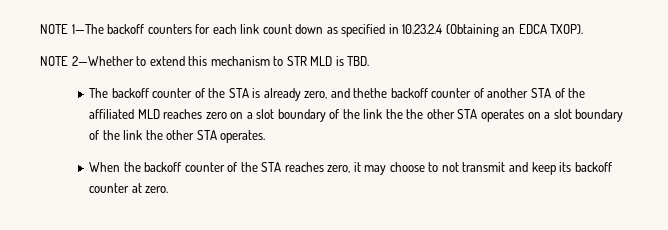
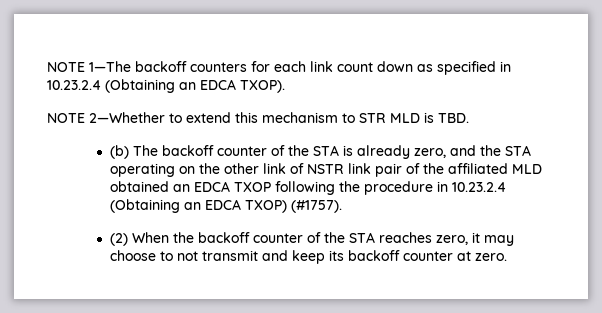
- The backoff counter of the STA is already zero, and thethe backoff counter of another STA of the affiliated MLD reaches zero on a slot boundary of the link the the other STA operates on a slot boundary of the link the other STA operates.
- When the backoff counter of the STA reaches zero, it may choose to not transmit and keep its backoff counter at zero.
+ (b) The backoff counter of the STA is already zero, and the STA operating on the other link of NSTR link pair of the affiliated MLD obtained an EDCA TXOP following the procedure in 10.23.2.4 (Obtaining an EDCA TXOP) (#1757).
+ (2) When the backoff counter of the STA reaches zero, it may choose to not transmit and keep its backoff counter at zero.

